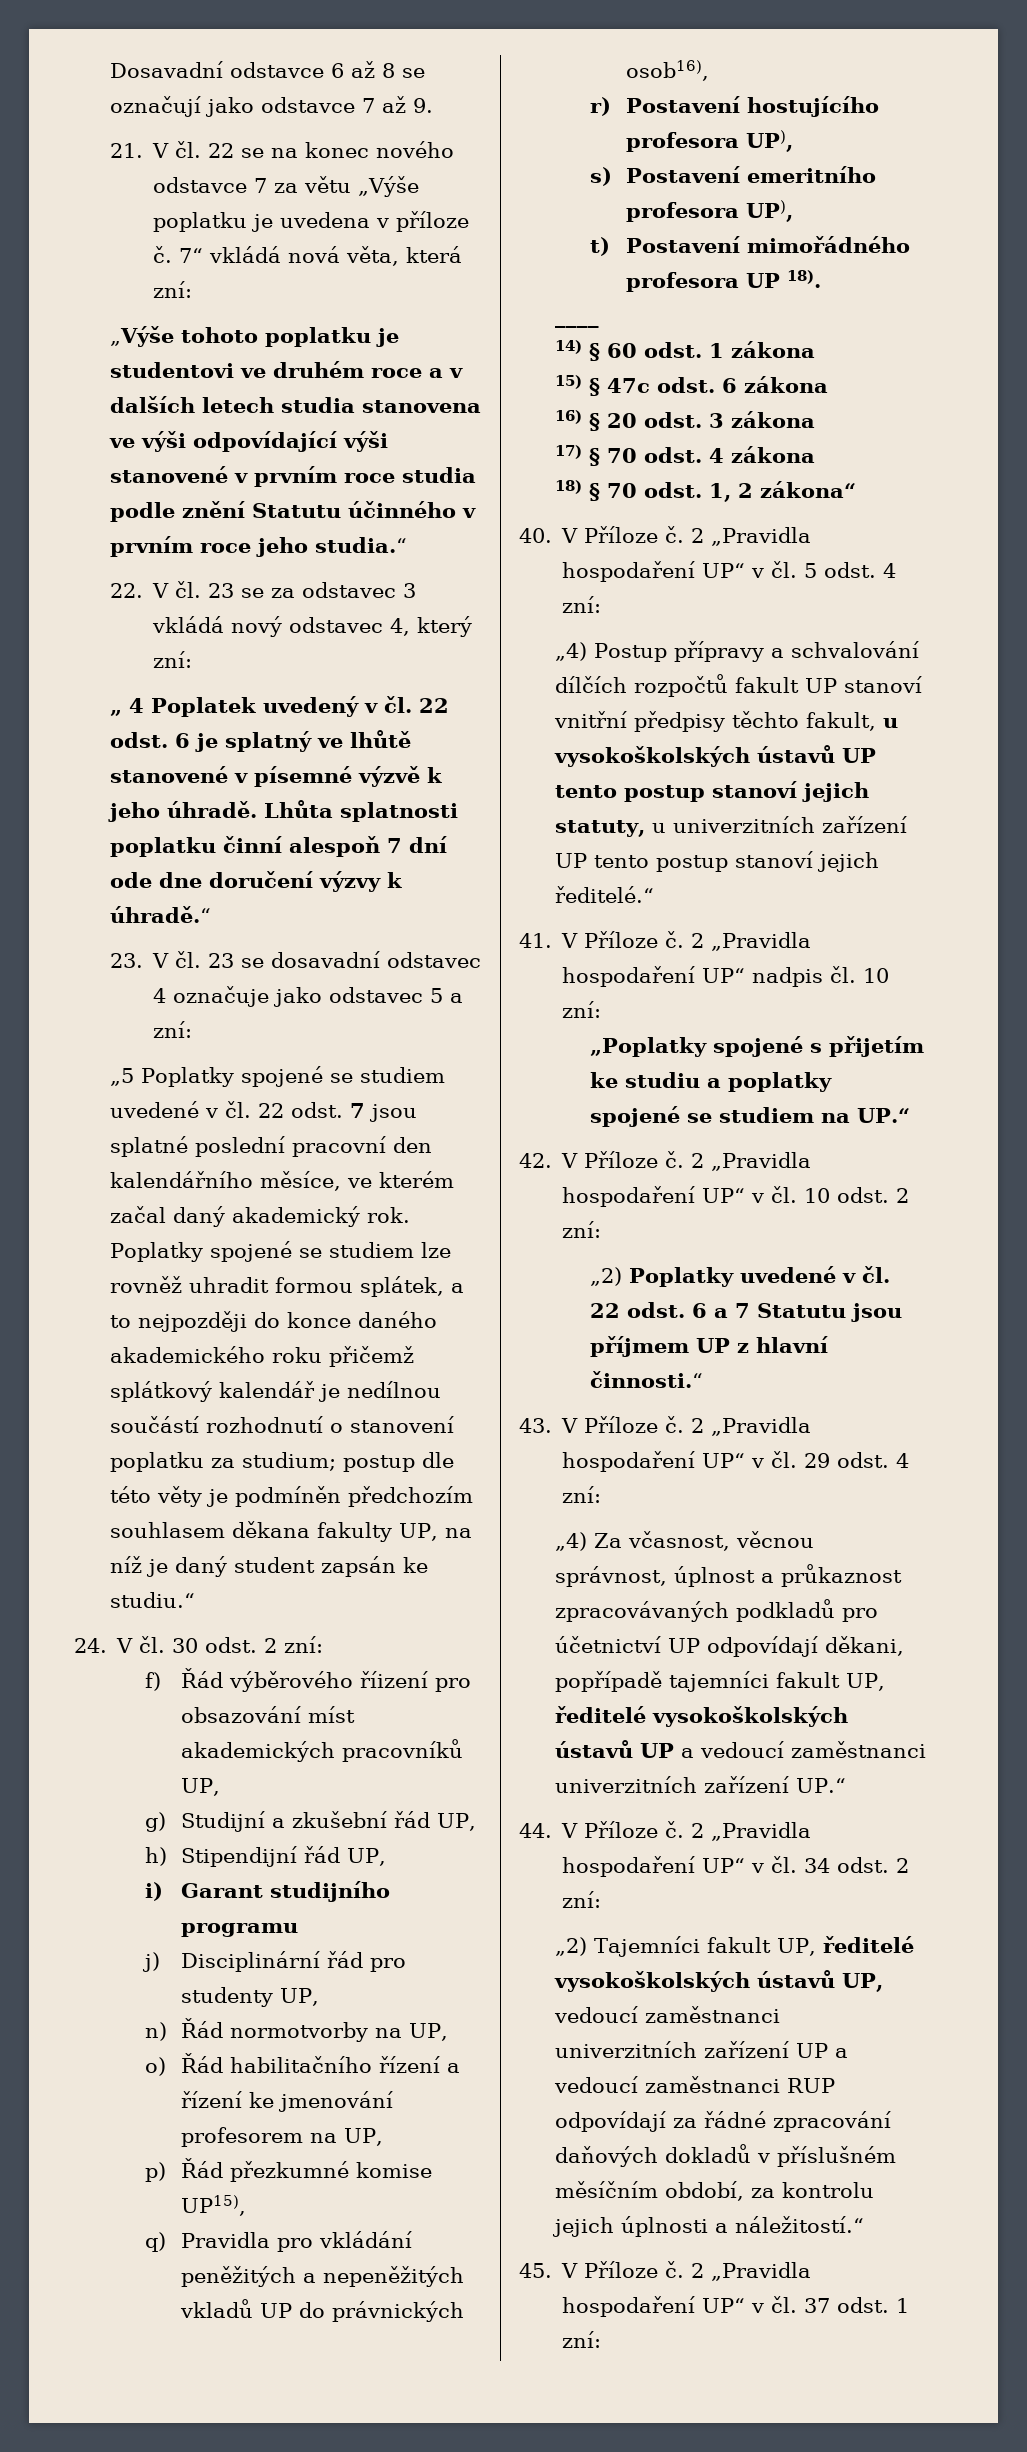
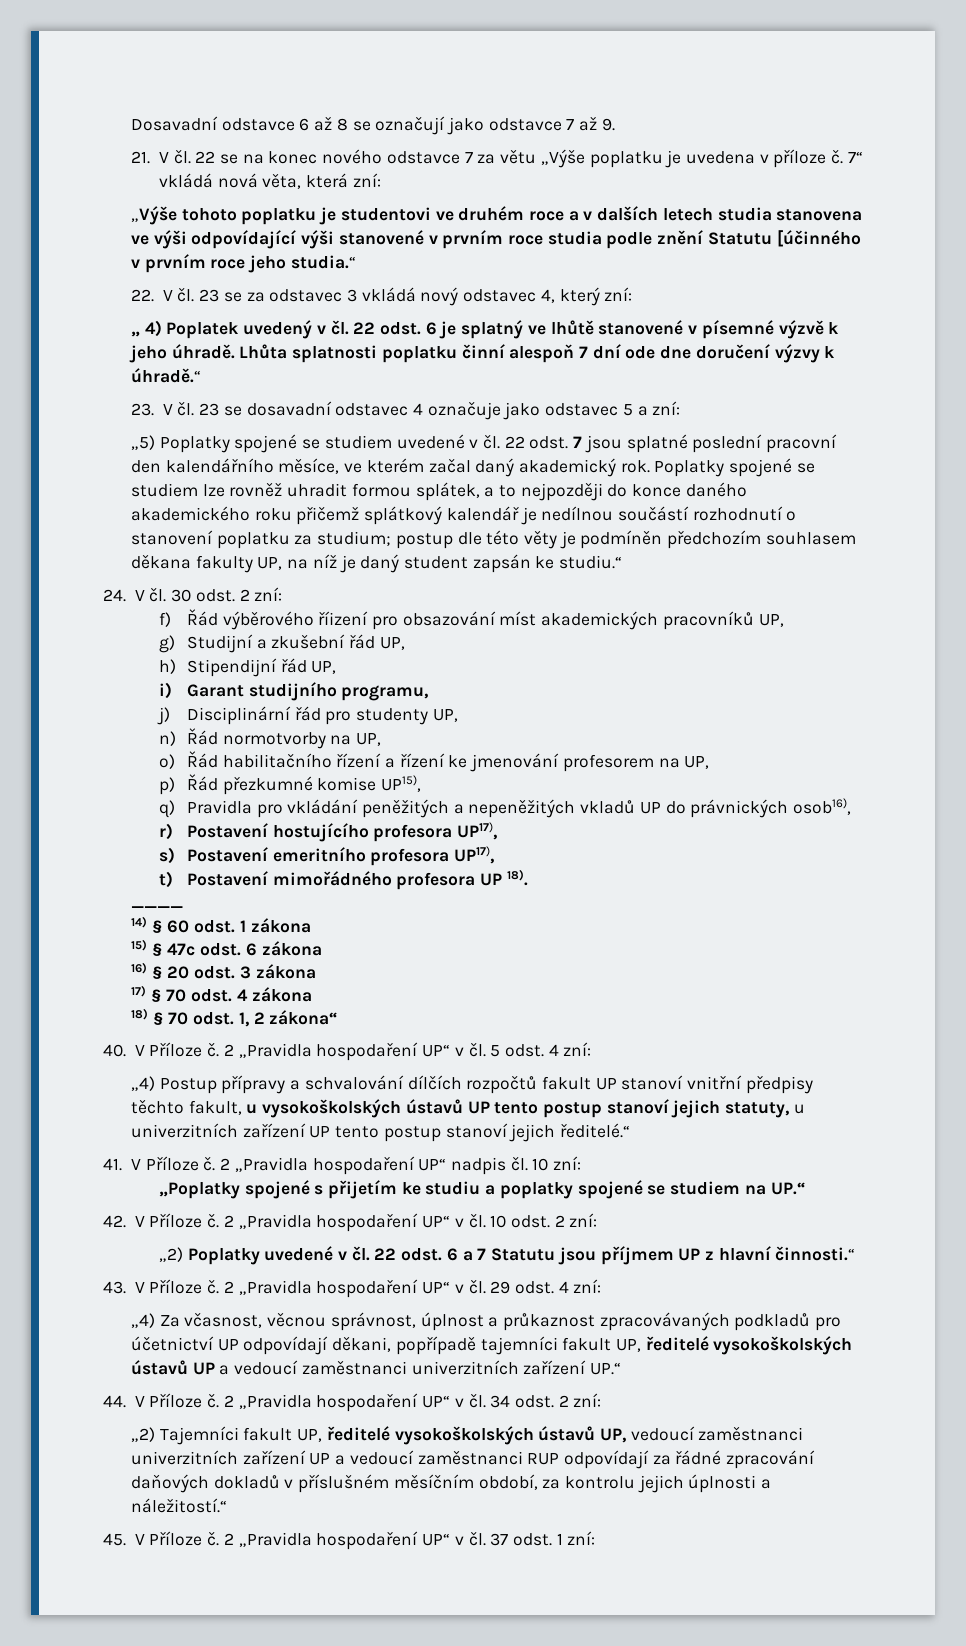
- „Výše tohoto poplatku je studentovi ve druhém roce a v dalších letech studia stanovena ve výši odpovídající výši stanovené v prvním roce studia podle znění Statutu účinného v prvním roce jeho studia.“
+ „Výše tohoto poplatku je studentovi ve druhém roce a v dalších letech studia stanovena ve výši odpovídající výši stanovené v prvním roce studia podle znění Statutu [účinného v prvním roce jeho studia.“
- „ 4 Poplatek uvedený v čl. 22 odst. 6 je splatný ve lhůtě stanovené v písemné výzvě k jeho úhradě.
+ „ 4) Poplatek uvedený v čl. 22 odst. 6 je splatný ve lhůtě stanovené v písemné výzvě k jeho úhradě.
- „5 Poplatky spojené se studiem uvedené v čl. 22 odst. 7 jsou splatné poslední pracovní den kalendářního měsíce, ve kterém začal daný akademický rok.
+ „5) Poplatky spojené se studiem uvedené v čl. 22 odst. 7 jsou splatné poslední pracovní den kalendářního měsíce, ve kterém začal daný akademický rok.
- i) Garant studijního programu
+ i) Garant studijního programu,
- r) Postavení hostujícího profesora UP),
+ r) Postavení hostujícího profesora UP17),
- s) Postavení emeritního profesora UP),
+ s) Postavení emeritního profesora UP17),

